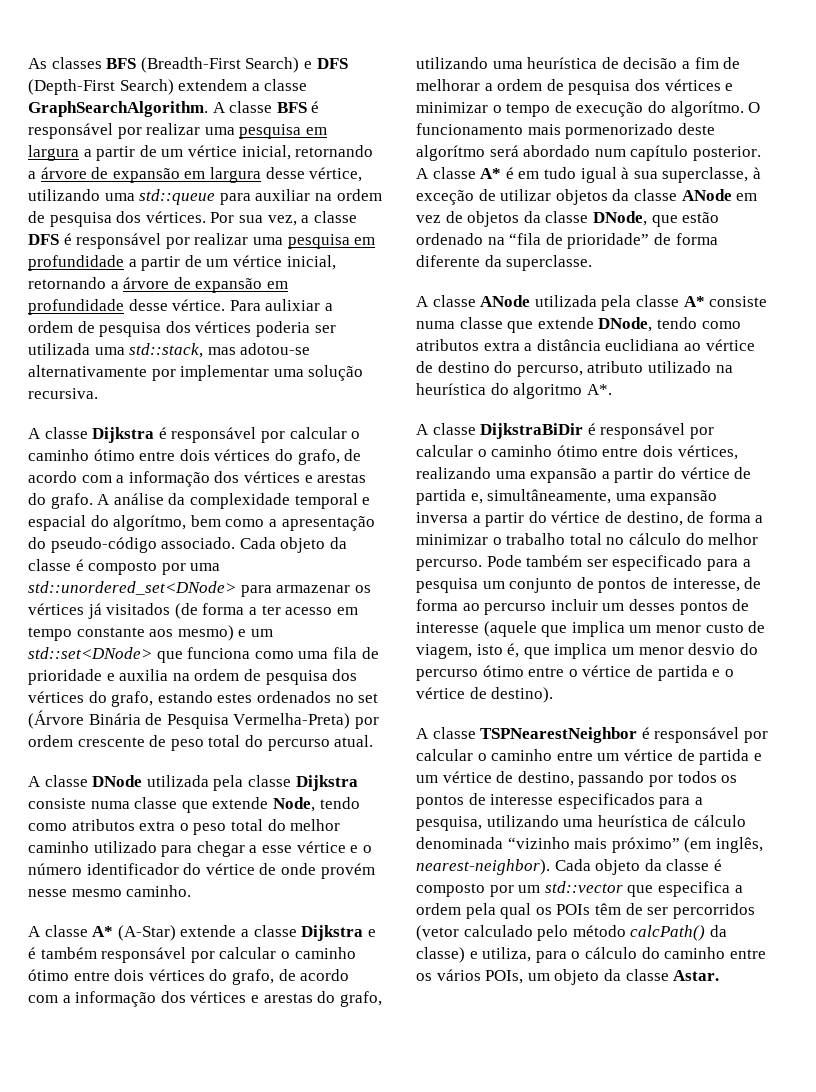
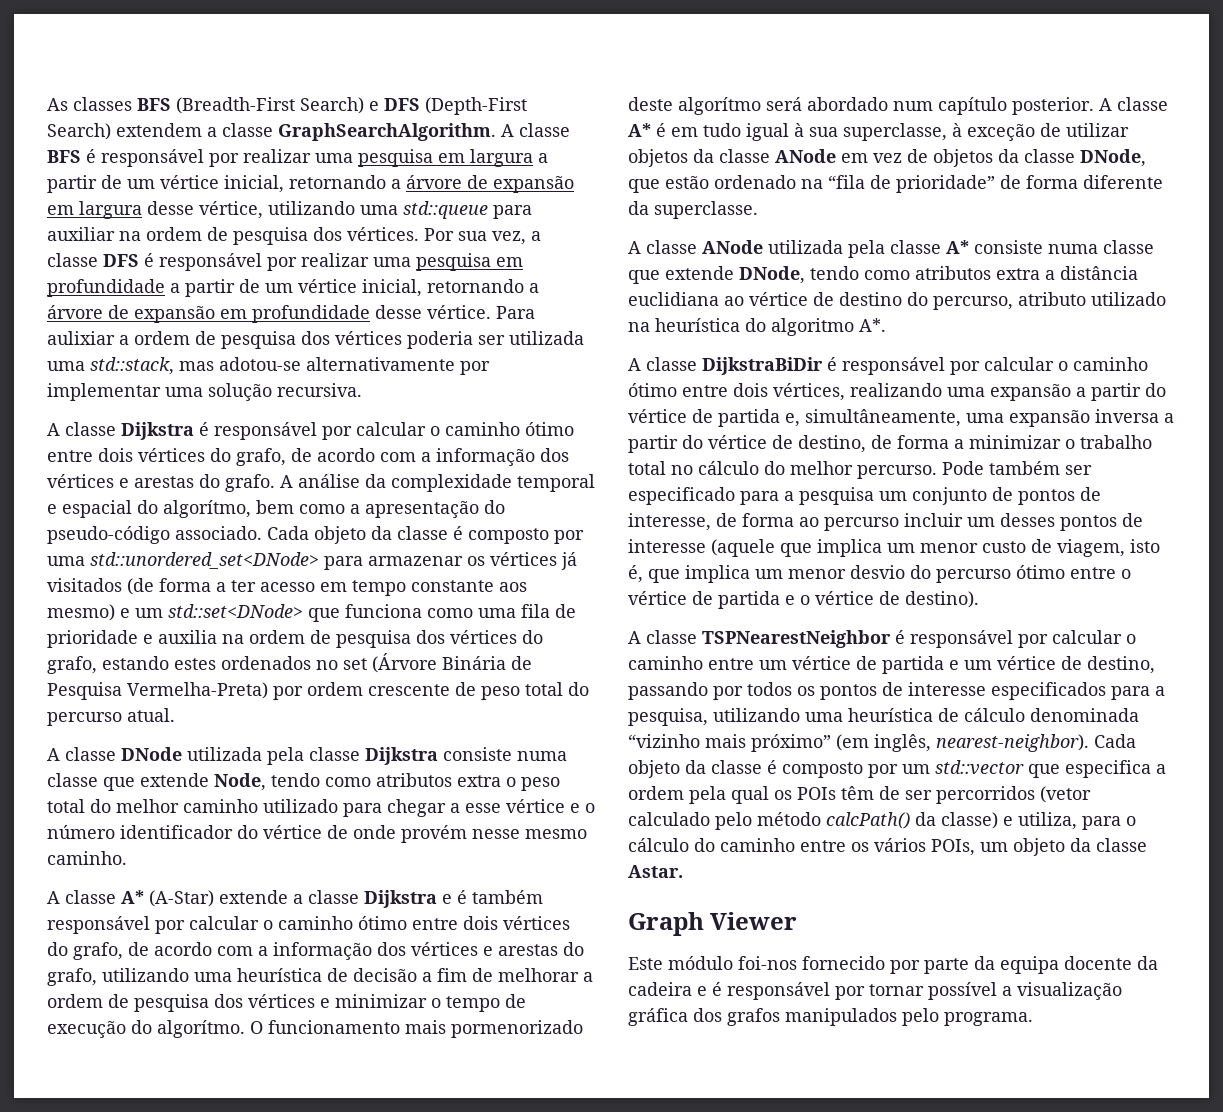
+ Graph Viewer
+ Este módulo foi-nos fornecido por parte da equipa docente da cadeira e é responsável por tornar possível a visualização gráfica dos grafos manipulados pelo programa.

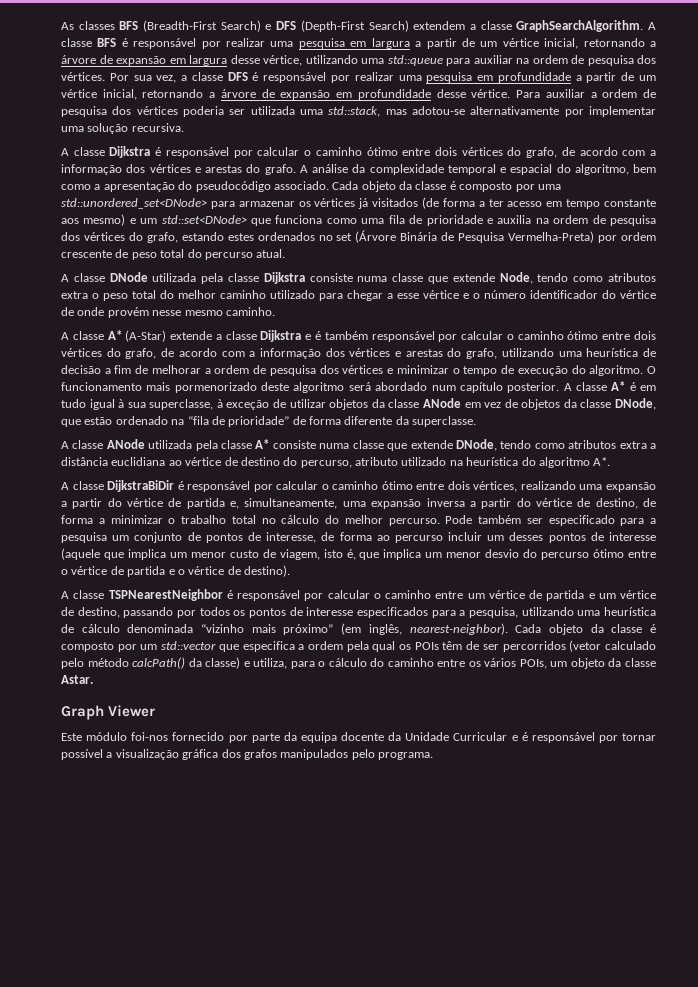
- Para aulixiar a ordem de pesquisa dos vértices poderia ser utilizada uma std::stack, mas adotou-se alternativamente por implementar uma solução recursiva.
+ Para auxiliar a ordem de pesquisa dos vértices poderia ser utilizada uma std::stack, mas adotou-se alternativamente por implementar uma solução recursiva.
- A análise da complexidade temporal e espacial do algorítmo, bem como a apresentação do pseudo-código associado.
+ A análise da complexidade temporal e espacial do algoritmo, bem como a apresentação do pseudocódigo associado.
- A classe A* (A-Star) extende a classe Dijkstra e é também responsável por calcular o caminho ótimo entre dois vértices do grafo, de acordo com a informação dos vértices e arestas do grafo, utilizando uma heurística de decisão a fim de melhorar a ordem de pesquisa dos vértices e minimizar o tempo de execução do algorítmo.
+ A classe A* (A-Star) extende a classe Dijkstra e é também responsável por calcular o caminho ótimo entre dois vértices do grafo, de acordo com a informação dos vértices e arestas do grafo, utilizando uma heurística de decisão a fim de melhorar a ordem de pesquisa dos vértices e minimizar o tempo de execução do algoritmo.
- O funcionamento mais pormenorizado deste algorítmo será abordado num capítulo posterior.
+ O funcionamento mais pormenorizado deste algoritmo será abordado num capítulo posterior.
- A classe DijkstraBiDir é responsável por calcular o caminho ótimo entre dois vértices, realizando uma expansão a partir do vértice de partida e, simultâneamente, uma expansão inversa a partir do vértice de destino, de forma a minimizar o trabalho total no cálculo do melhor percurso.
+ A classe DijkstraBiDir é responsável por calcular o caminho ótimo entre dois vértices, realizando uma expansão a partir do vértice de partida e, simultaneamente, uma expansão inversa a partir do vértice de destino, de forma a minimizar o trabalho total no cálculo do melhor percurso.
- Este módulo foi-nos fornecido por parte da equipa docente da cadeira e é responsável por tornar possível a visualização gráfica dos grafos manipulados pelo programa.
+ Este módulo foi-nos fornecido por parte da equipa docente da Unidade Curricular e é responsável por tornar possível a visualização gráfica dos grafos manipulados pelo programa.

